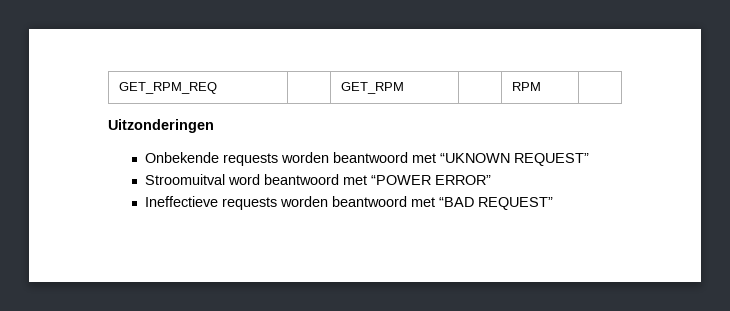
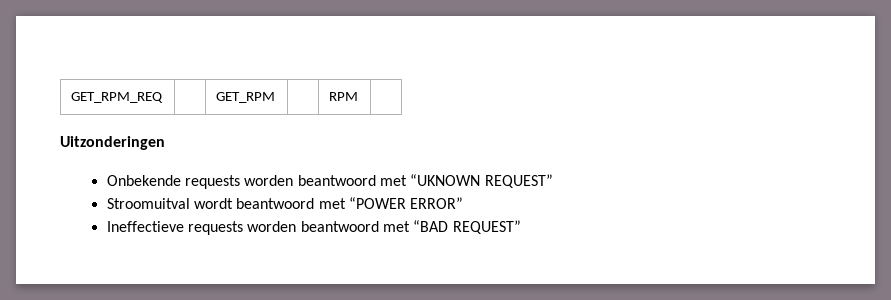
- Stroomuitval word beantwoord met “POWER ERROR”
+ Stroomuitval wordt beantwoord met “POWER ERROR”

